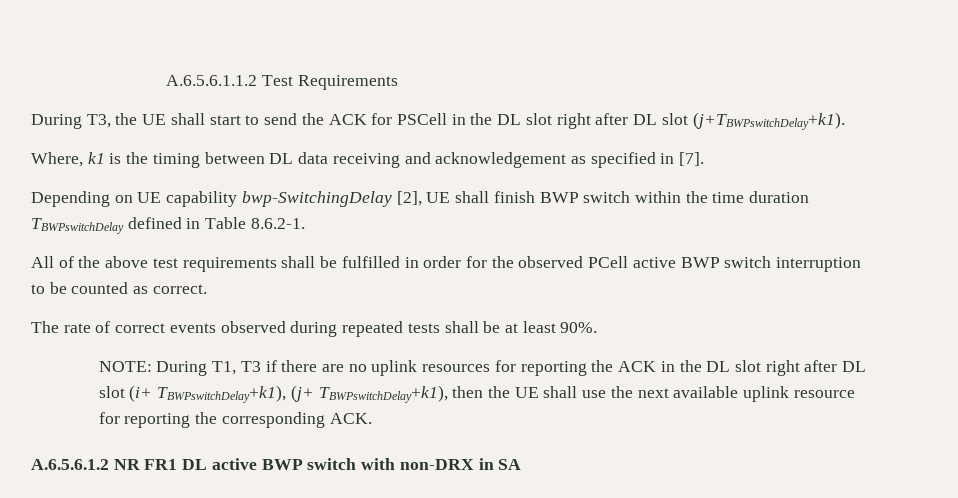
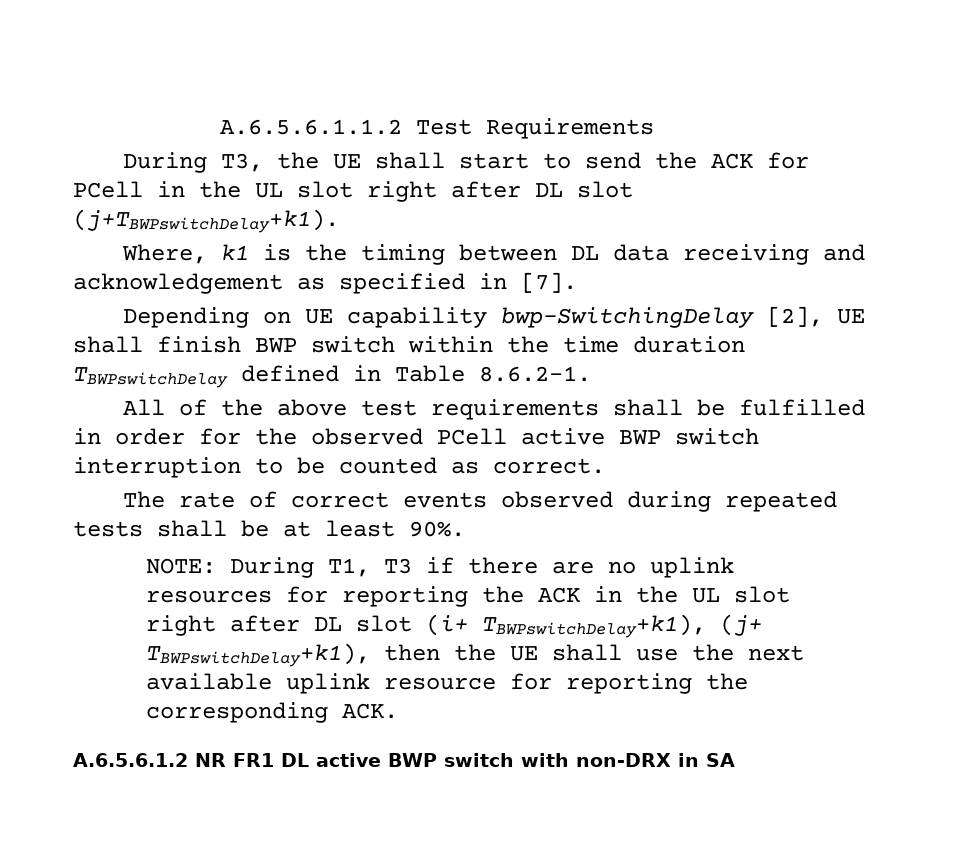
- During T3, the UE shall start to send the ACK for PSCell in the DL slot right after DL slot (j+TBWPswitchDelay+k1).
+ During T3, the UE shall start to send the ACK for PCell in the UL slot right after DL slot (j+TBWPswitchDelay+k1).
- NOTE: During T1, T3 if there are no uplink resources for reporting the ACK in the DL slot right after DL slot (i+ TBWPswitchDelay+k1), (j+ TBWPswitchDelay+k1), then the UE shall use the next available uplink resource for reporting the corresponding ACK.
+ NOTE: During T1, T3 if there are no uplink resources for reporting the ACK in the UL slot right after DL slot (i+ TBWPswitchDelay+k1), (j+ TBWPswitchDelay+k1), then the UE shall use the next available uplink resource for reporting the corresponding ACK.

